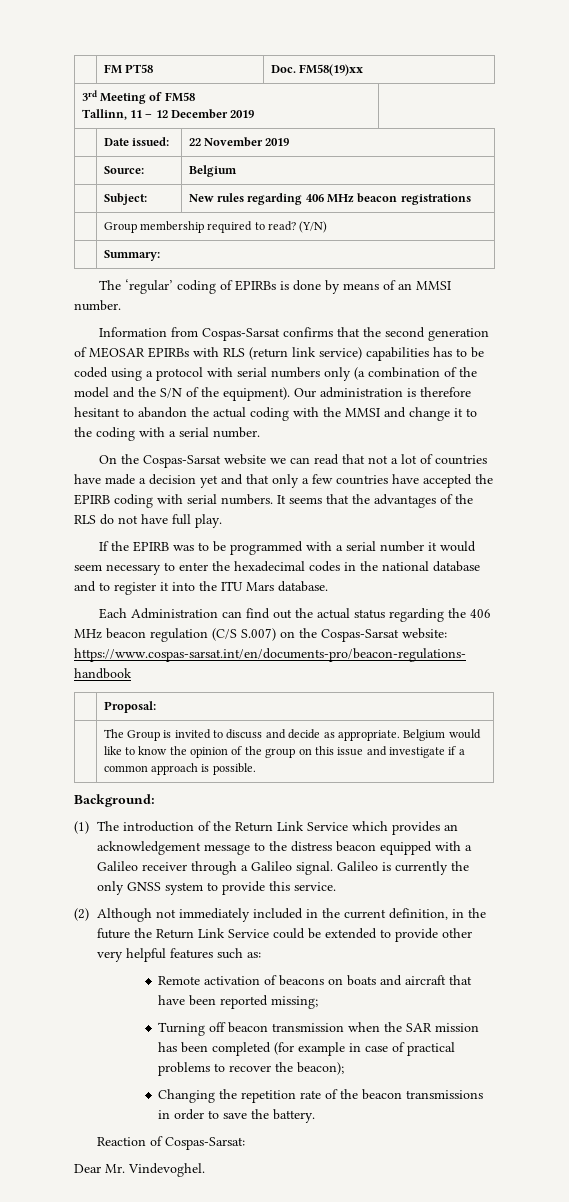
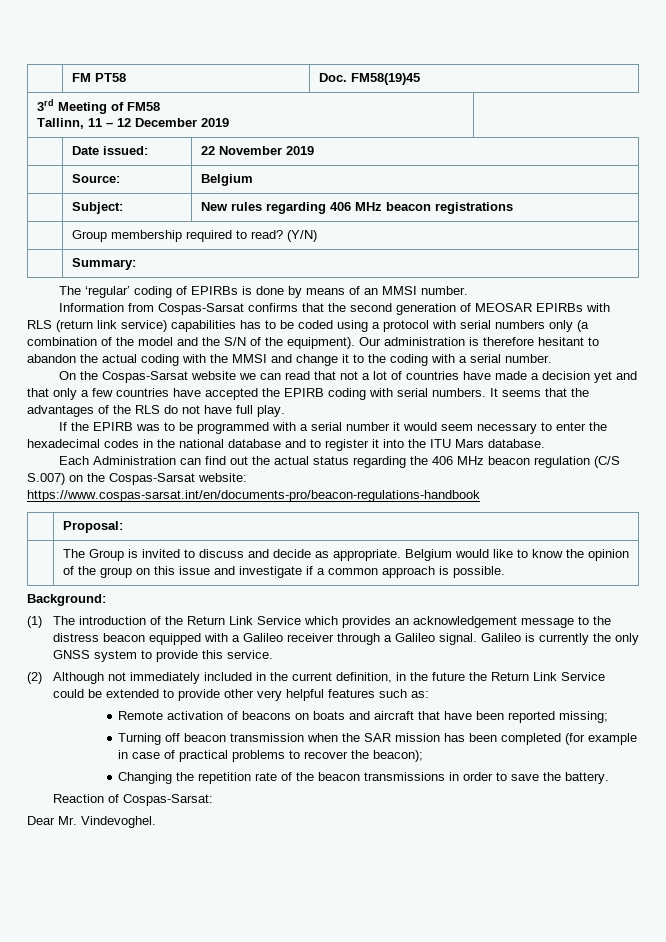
- | FM PT58 | Doc. FM58(19)xx
+ | FM PT58 | Doc. FM58(19)45

